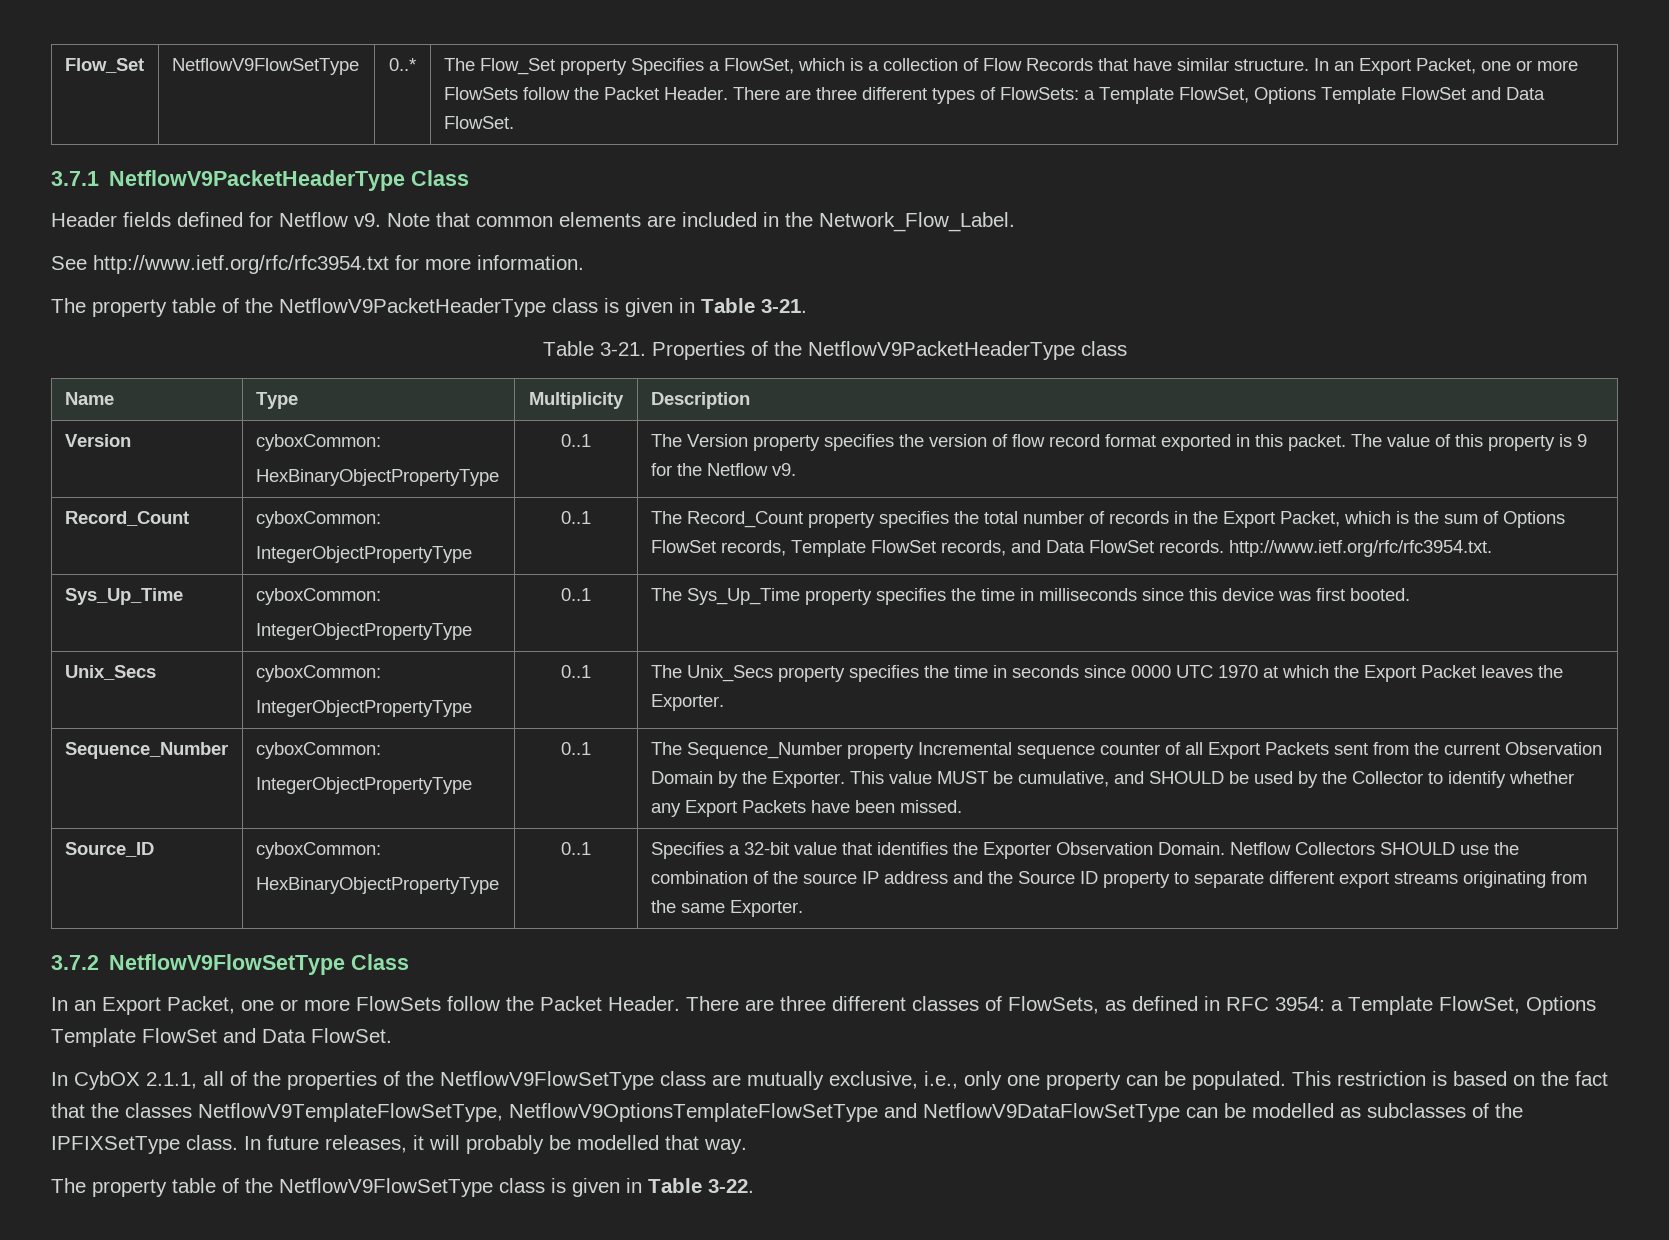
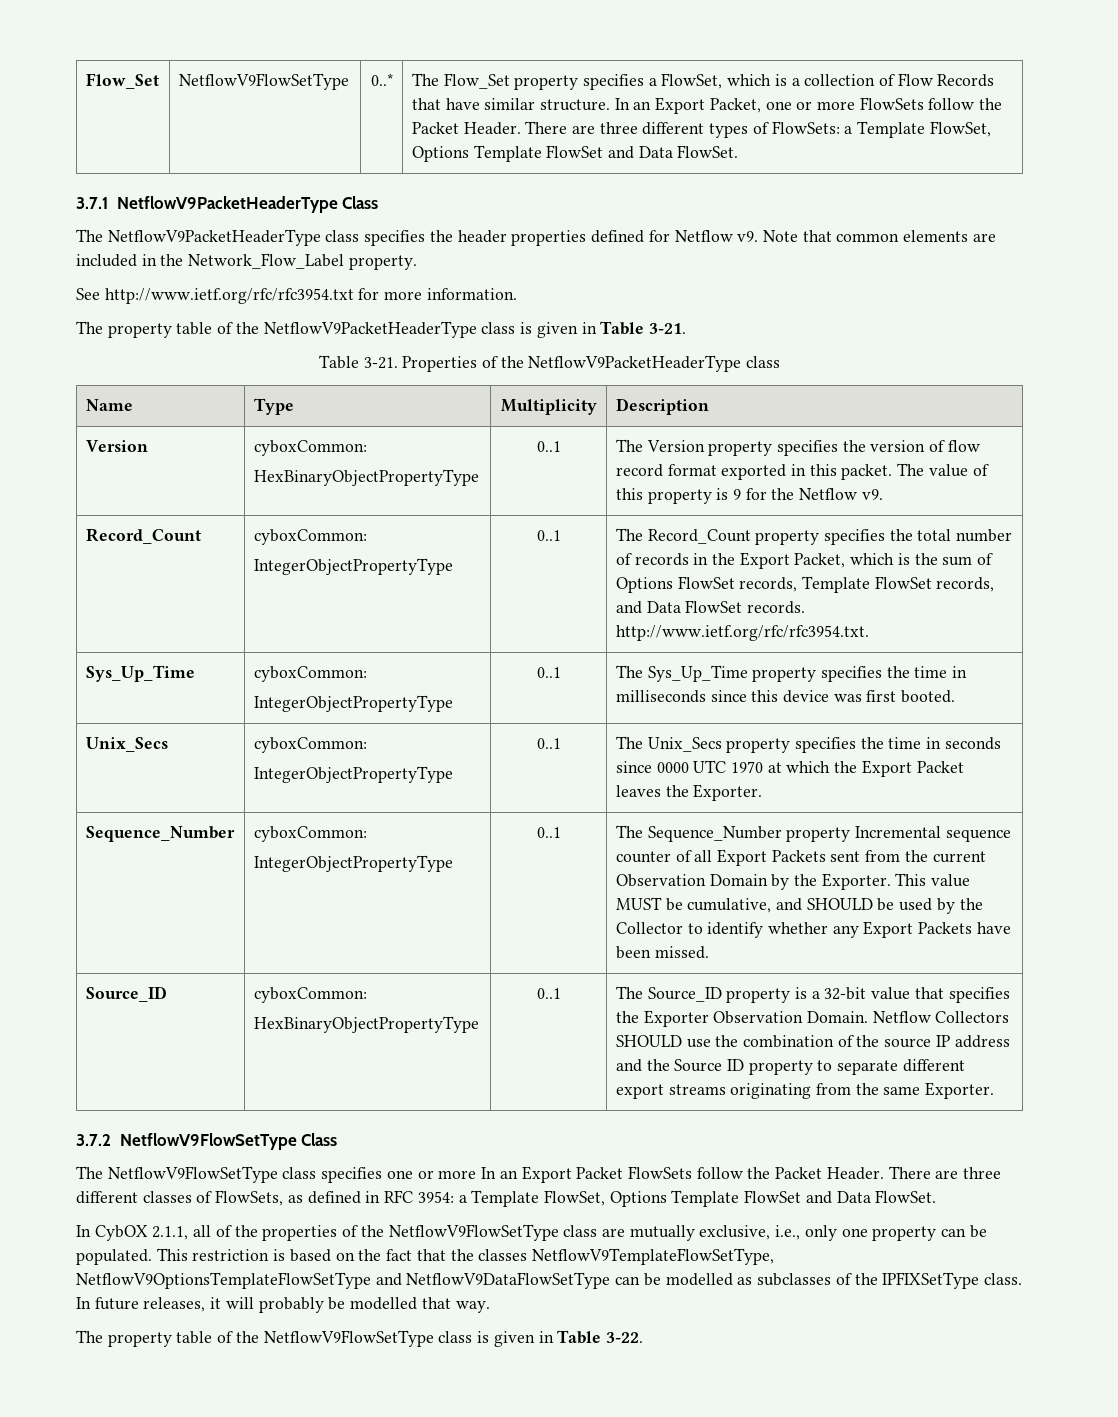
- The Flow_Set property Specifies a FlowSet, which is a collection of Flow Records that have similar structure.
+ The Flow_Set property specifies a FlowSet, which is a collection of Flow Records that have similar structure.
- Header fields defined for Netflow v9.
+ The NetflowV9PacketHeaderType class specifies the header properties defined for Netflow v9.
- Note that common elements are included in the Network_Flow_Label.
+ Note that common elements are included in the Network_Flow_Label property.
- Specifies a 32-bit value that identifies the Exporter Observation Domain.
+ The Source_ID property is a 32-bit value that specifies the Exporter Observation Domain.
  3.7.2 NetflowV9FlowSetType Class
- In an Export Packet, one or more FlowSets follow the Packet Header.
+ The NetflowV9FlowSetType class specifies one or more In an Export Packet FlowSets follow the Packet Header.

